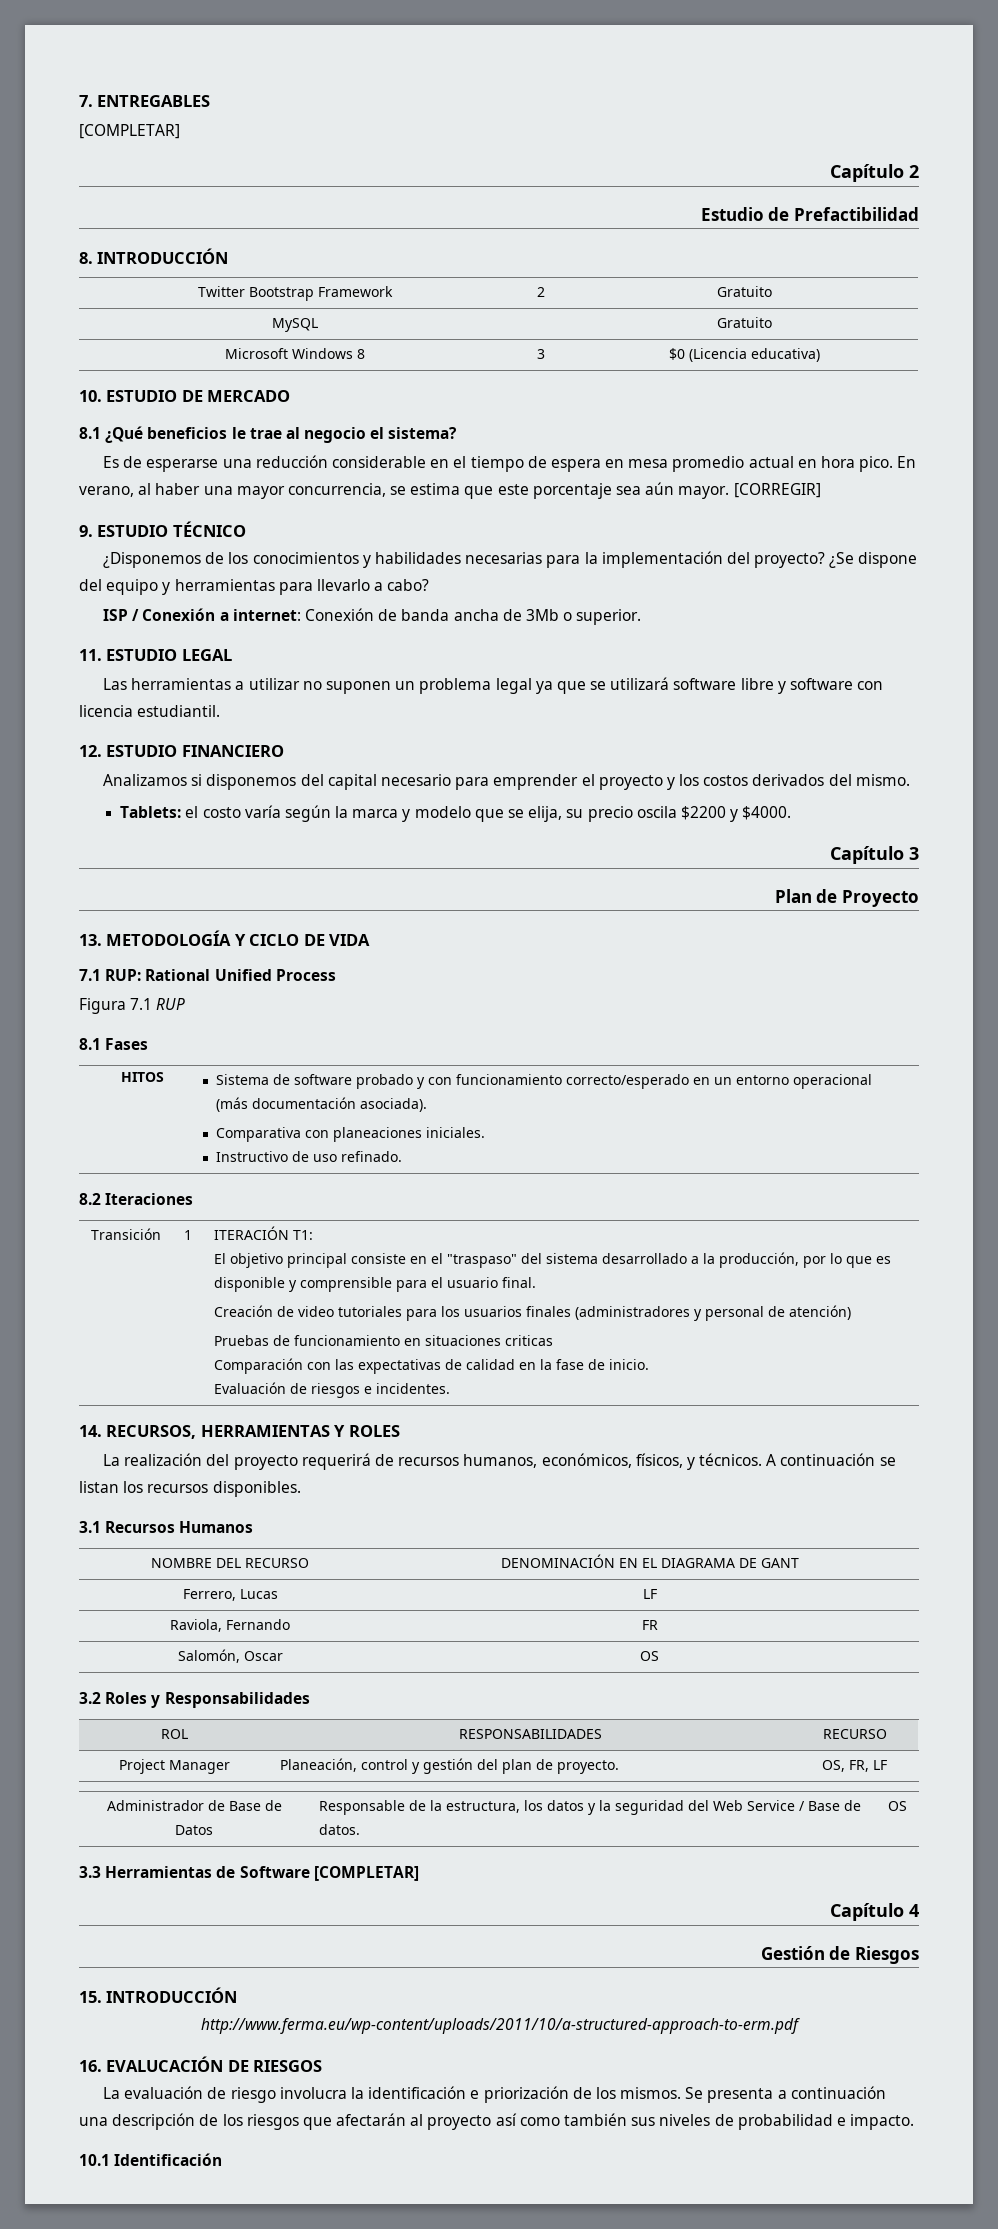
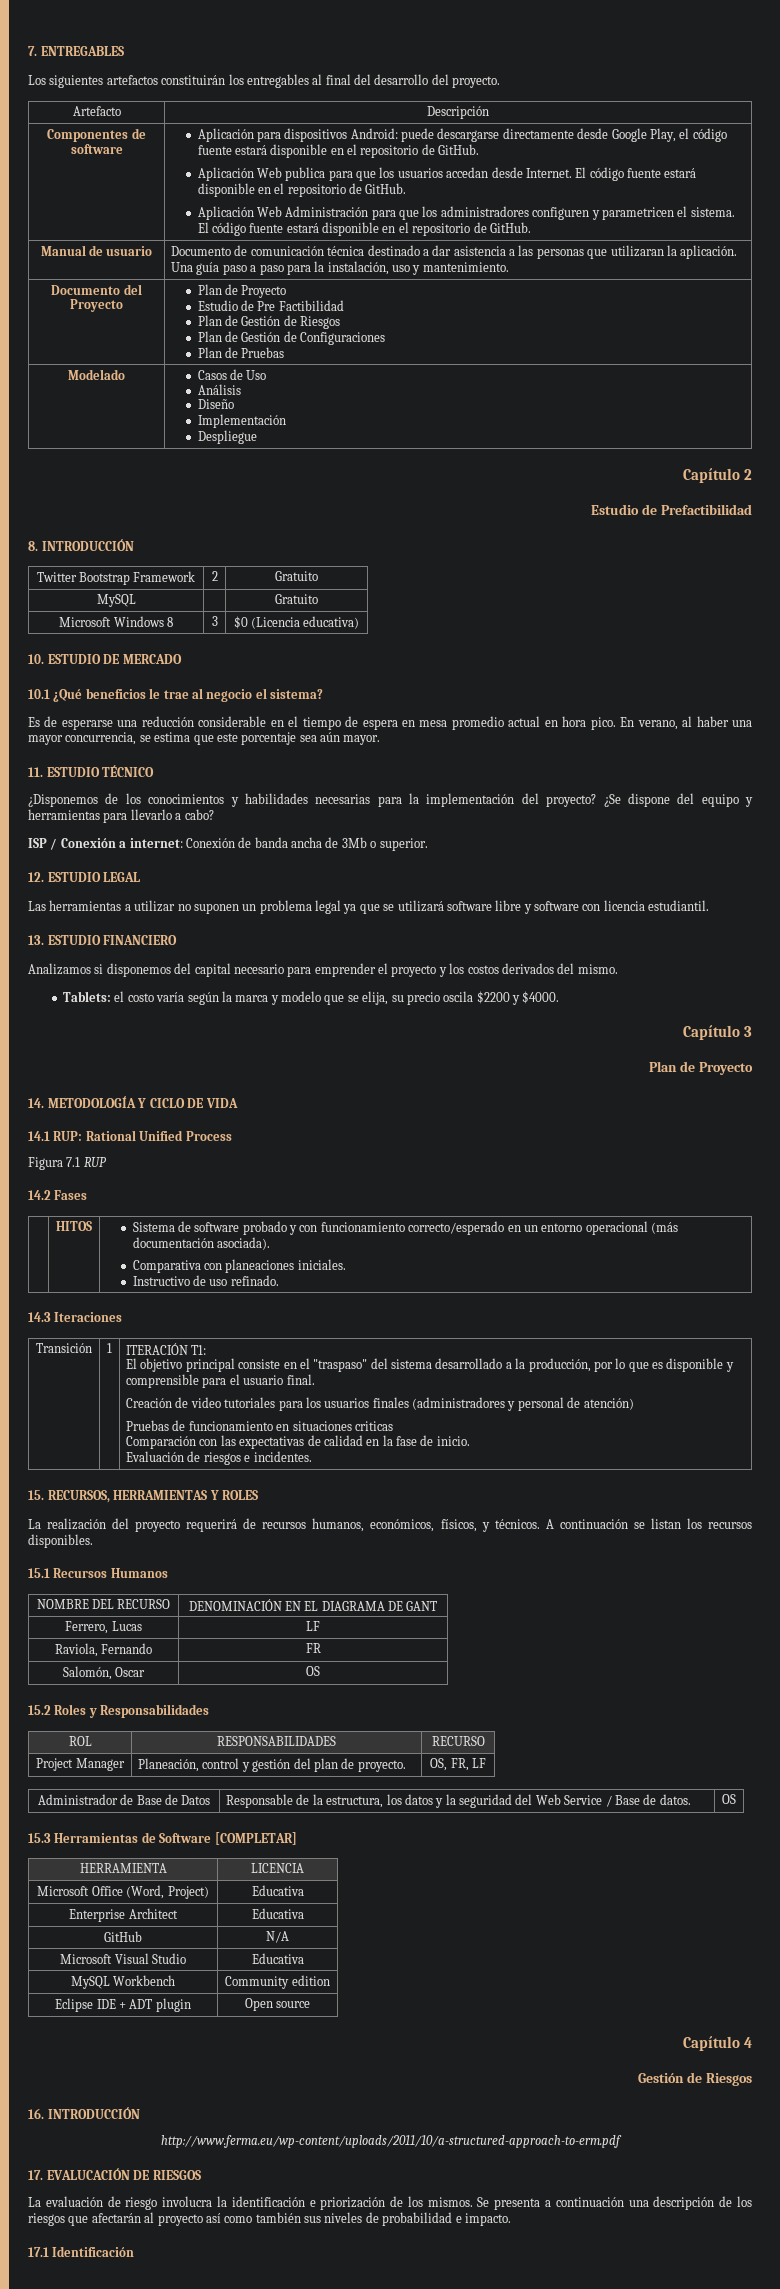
  7. ENTREGABLES
- [COMPLETAR]
+ Los siguientes artefactos constituirán los entregables al final del desarrollo del proyecto.
+ Artefacto | Descripción
+ Componentes de software | Aplicación para dispositivos Android: puede descargarse directamente desde Google Play, el código fuente estará disponible en el repositorio de GitHub.
+ Aplicación Web publica para que los usuarios accedan desde Internet. El código fuente estará disponible en el repositorio de GitHub.
+ Aplicación Web Administración para que los administradores configuren y parametricen el sistema. El código fuente estará disponible en el repositorio de GitHub.
+ Manual de usuario | Documento de comunicación técnica destinado a dar asistencia a las personas que utilizaran la aplicación. Una guía paso a paso para la instalación, uso y mantenimiento.
+ Documento del Proyecto | Plan de Proyecto
+ Estudio de Pre Factibilidad
+ Plan de Gestión de Riesgos
+ Plan de Gestión de Configuraciones
+ Plan de Pruebas
+ Modelado | Casos de Uso
+ Análisis
+ Diseño
+ Implementación
+ Despliegue
- 8.1 ¿Qué beneficios le trae al negocio el sistema?
+ 10.1 ¿Qué beneficios le trae al negocio el sistema?
- En verano, al haber una mayor concurrencia, se estima que este porcentaje sea aún mayor. [CORREGIR]
- 9. ESTUDIO TÉCNICO
+ En verano, al haber una mayor concurrencia, se estima que este porcentaje sea aún mayor.
+ 11. ESTUDIO TÉCNICO
- 11. ESTUDIO LEGAL
+ 12. ESTUDIO LEGAL
- 12. ESTUDIO FINANCIERO
+ 13. ESTUDIO FINANCIERO
- 13. METODOLOGÍA Y CICLO DE VIDA
+ 14. METODOLOGÍA Y CICLO DE VIDA
- 7.1 RUP: Rational Unified Process
+ 14.1 RUP: Rational Unified Process
- 8.1 Fases
+ 14.2 Fases
- 8.2 Iteraciones
+ 14.3 Iteraciones
- 14. RECURSOS, HERRAMIENTAS Y ROLES
+ 15. RECURSOS, HERRAMIENTAS Y ROLES
- 3.1 Recursos Humanos
+ 15.1 Recursos Humanos
- 3.2 Roles y Responsabilidades
+ 15.2 Roles y Responsabilidades
- 3.3 Herramientas de Software [COMPLETAR]
+ 15.3 Herramientas de Software [COMPLETAR]
+ HERRAMIENTA | LICENCIA
+ Microsoft Office (Word, Project) | Educativa
+ Enterprise Architect | Educativa
+ GitHub | N/A
+ Microsoft Visual Studio | Educativa
+ MySQL Workbench | Community edition
+ Eclipse IDE + ADT plugin | Open source
- 15. INTRODUCCIÓN
+ 16. INTRODUCCIÓN
- 16. EVALUCACIÓN DE RIESGOS
+ 17. EVALUCACIÓN DE RIESGOS
- 10.1 Identificación
+ 17.1 Identificación

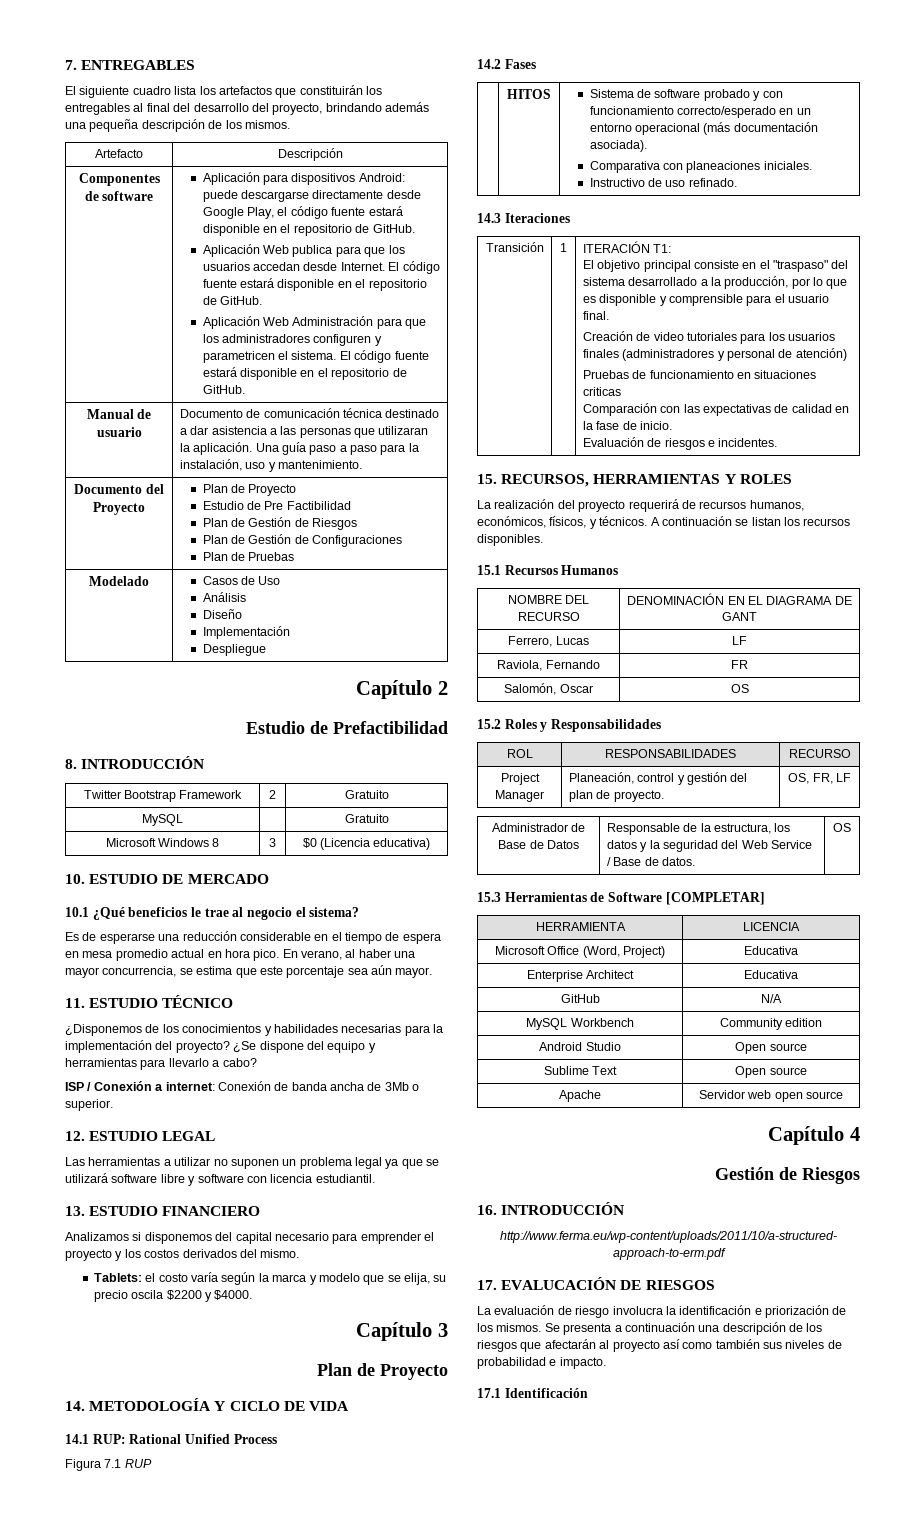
- Los siguientes artefactos constituirán los entregables al final del desarrollo del proyecto.
+ El siguiente cuadro lista los artefactos que constituirán los entregables al final del desarrollo del proyecto, brindando además una pequeña descripción de los mismos.
- Microsoft Visual Studio | Educativa
- Eclipse IDE + ADT plugin | Open source
+ Android Studio | Open source
+ Sublime Text | Open source
+ Apache | Servidor web open source

